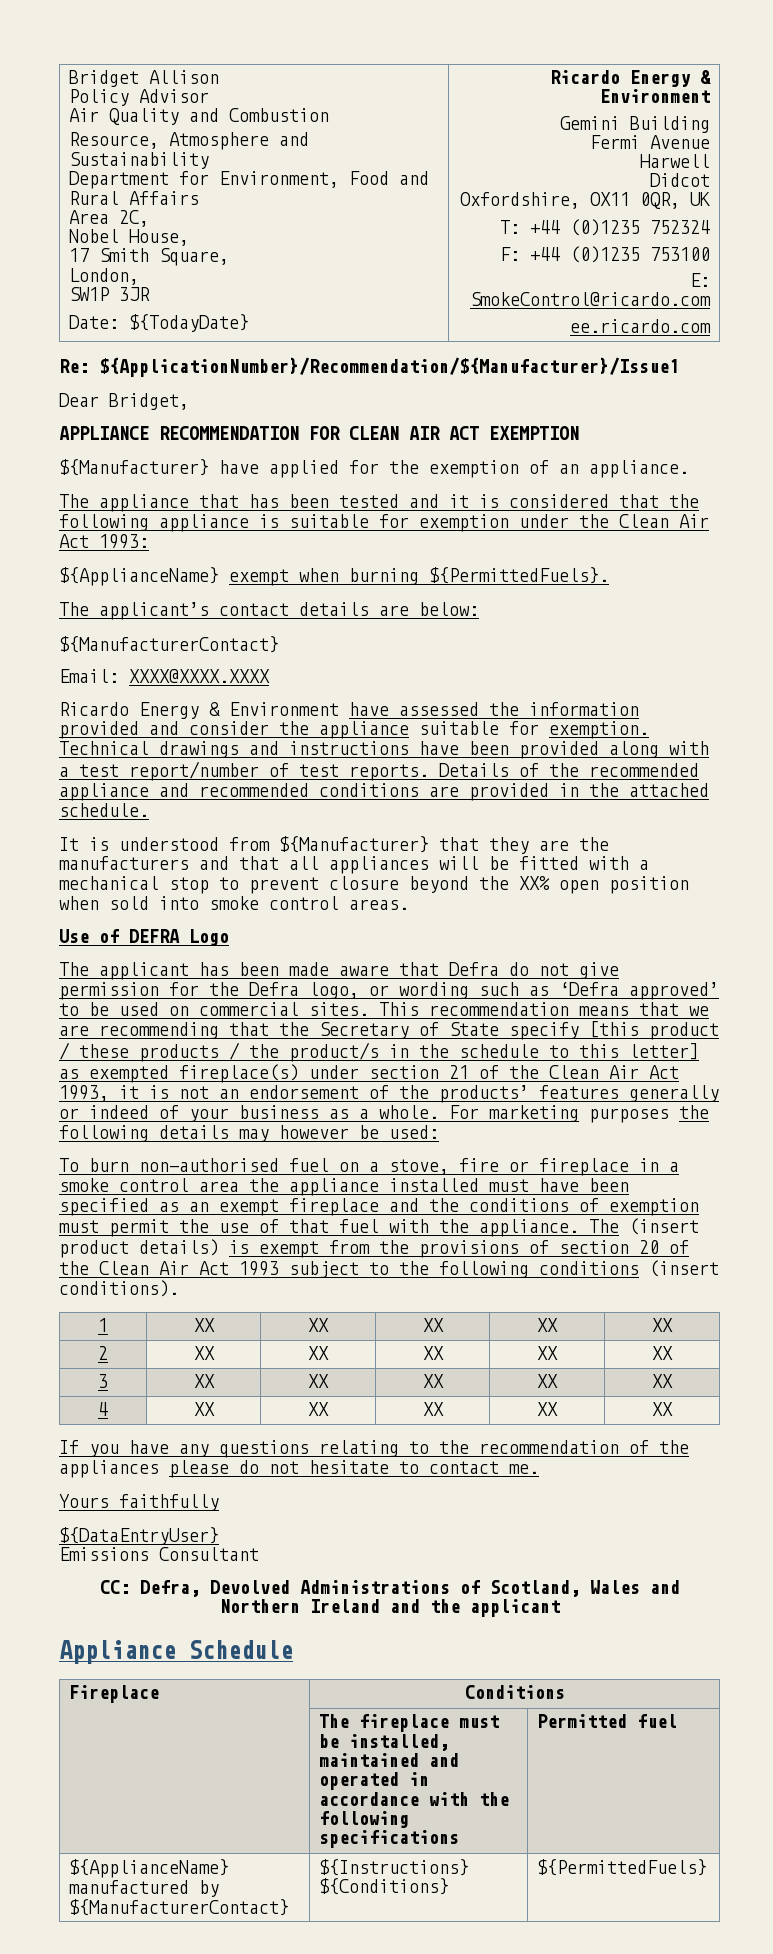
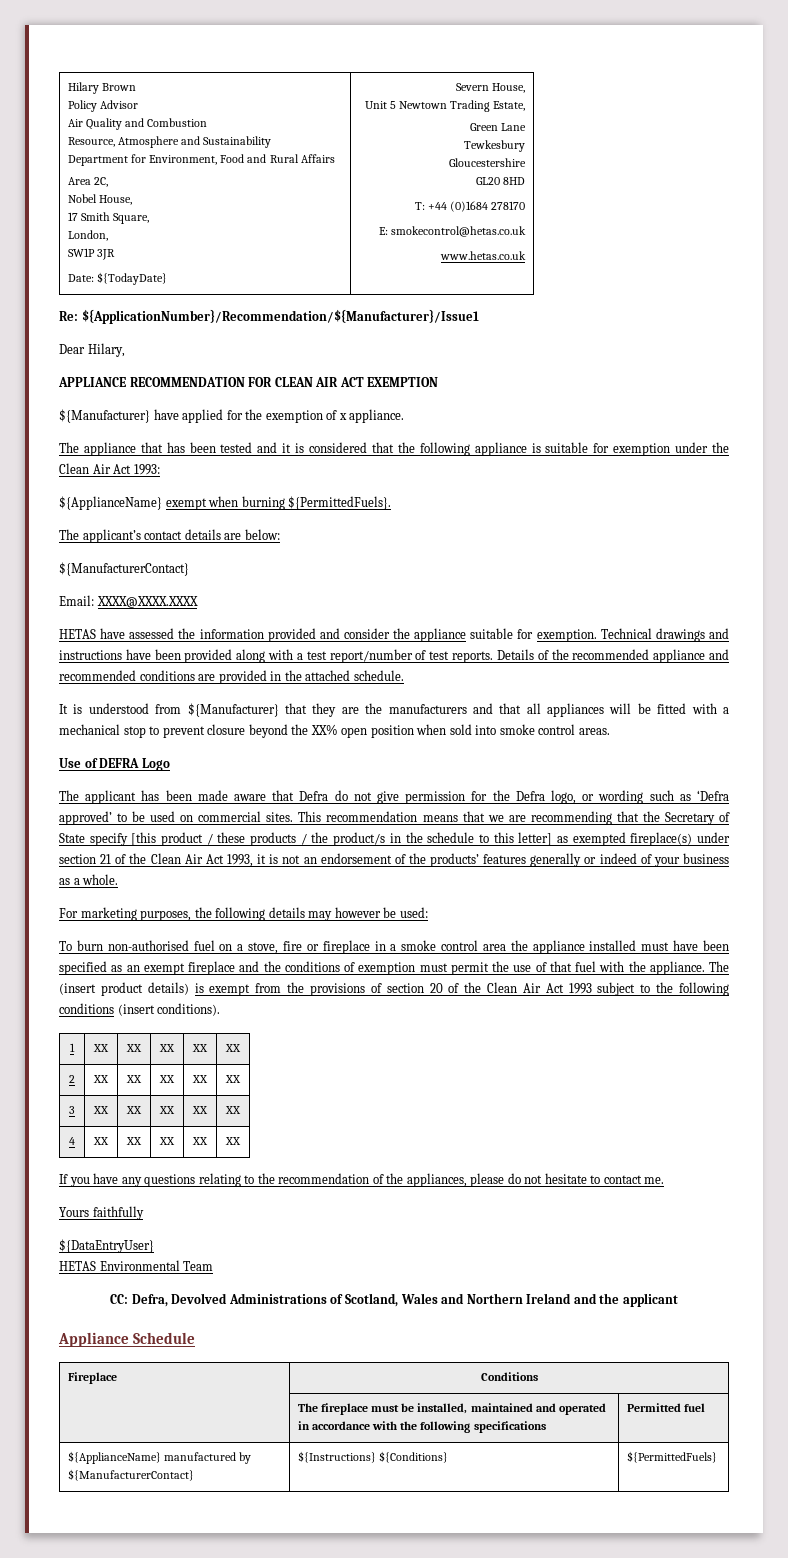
- Bridget Allison
+ Hilary Brown
- Date: ${TodayDate} | Ricardo Energy & Environment
- Gemini Building
- Fermi Avenue
- Harwell
- Didcot
- Oxfordshire, OX11 0QR, UK
- T: +44 (0)1235 752324
- F: +44 (0)1235 753100
+ Date: ${TodayDate} | Severn House,
+ Unit 5 Newtown Trading Estate,
+ Green Lane
+ Tewkesbury
+ Gloucestershire
+ GL20 8HD
+ T: +44 (0)1684 278170
- E: SmokeControl@ricardo.com
- ee.ricardo.com
+ E: smokecontrol@hetas.co.uk
+ www.hetas.co.uk
- Dear Bridget,
+ Dear Hilary,
- ${Manufacturer} have applied for the exemption of an appliance.
+ ${Manufacturer} have applied for the exemption of x appliance.
- Ricardo Energy & Environment have assessed the information provided and consider the appliance suitable for exemption.
+ HETAS have assessed the information provided and consider the appliance suitable for exemption.
- This recommendation means that we are recommending that the Secretary of State specify [this product / these products / the product/s in the schedule to this letter] as exempted fireplace(s) under section 21 of the Clean Air Act 1993, it is not an endorsement of the products’ features generally or indeed of your business as a whole. For marketing purposes the following details may however be used:
+ This recommendation means that we are recommending that the Secretary of State specify [this product / these products / the product/s in the schedule to this letter] as exempted fireplace(s) under section 21 of the Clean Air Act 1993, it is not an endorsement of the products’ features generally or indeed of your business as a whole.
+ For marketing purposes, the following details may however be used:
- If you have any questions relating to the recommendation of the appliances please do not hesitate to contact me.
+ If you have any questions relating to the recommendation of the appliances, please do not hesitate to contact me.
- Emissions Consultant
+ HETAS Environmental Team

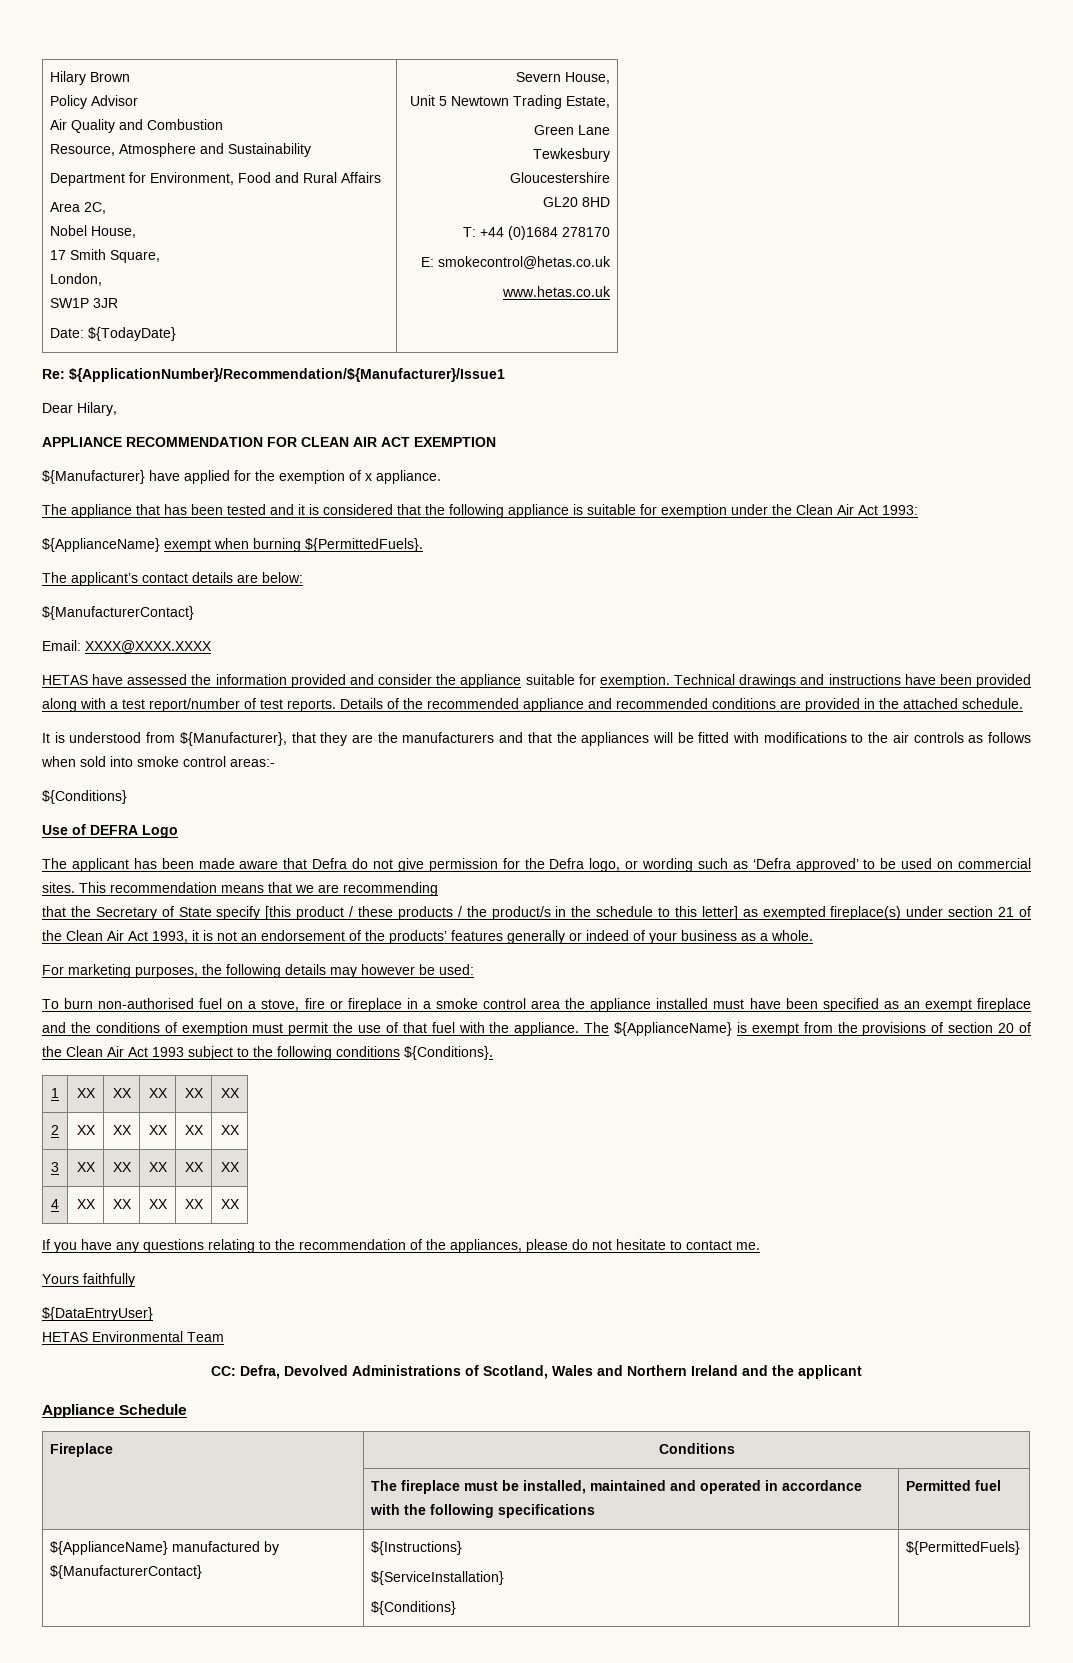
- It is understood from ${Manufacturer} that they are the manufacturers and that all appliances will be fitted with a mechanical stop to prevent closure beyond the XX% open position when sold into smoke control areas.
+ It is understood from ${Manufacturer}, that they are the manufacturers and that the appliances will be fitted with modifications to the air controls as follows when sold into smoke control areas:-
+ ${Conditions}
- This recommendation means that we are recommending that the Secretary of State specify [this product / these products / the product/s in the schedule to this letter] as exempted fireplace(s) under section 21 of the Clean Air Act 1993, it is not an endorsement of the products’ features generally or indeed of your business as a whole.
+ This recommendation means that we are recommending
+ that the Secretary of State specify [this product / these products / the product/s in the schedule to this letter] as exempted fireplace(s) under section 21 of the Clean Air Act 1993, it is not an endorsement of the products’ features generally or indeed of your business as a whole.
- The (insert product details) is exempt from the provisions of section 20 of the Clean Air Act 1993 subject to the following conditions (insert conditions).
+ The ${ApplianceName} is exempt from the provisions of section 20 of the Clean Air Act 1993 subject to the following conditions ${Conditions}.
- ${ApplianceName} manufactured by ${ManufacturerContact} | ${Instructions} ${Conditions} | ${PermittedFuels}
+ ${ApplianceName} manufactured by ${ManufacturerContact} | ${Instructions}
+ ${ServiceInstallation}
+ ${Conditions} | ${PermittedFuels}

